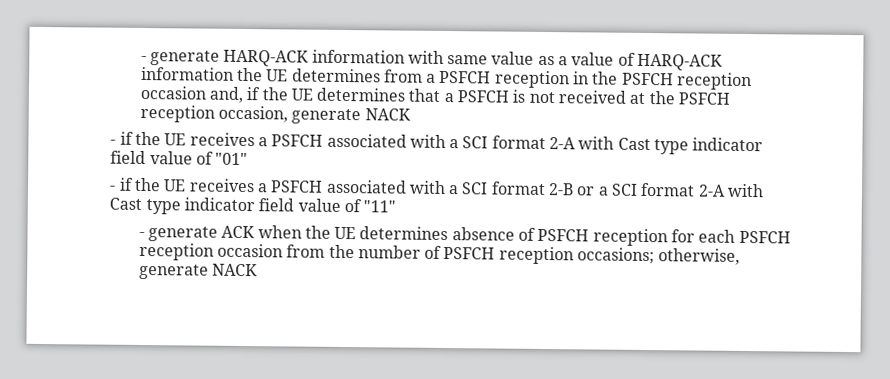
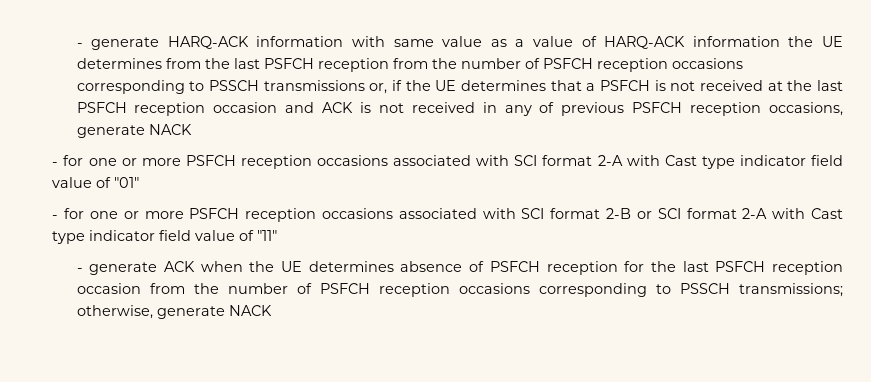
- - generate HARQ-ACK information with same value as a value of HARQ-ACK information the UE determines from a PSFCH reception in the PSFCH reception occasion and, if the UE determines that a PSFCH is not received at the PSFCH reception occasion, generate NACK
- - if the UE receives a PSFCH associated with a SCI format 2-A with Cast type indicator field value of "01"
+ - generate HARQ-ACK information with same value as a value of HARQ-ACK information the UE determines from the last PSFCH reception from the number of PSFCH reception occasions corresponding to PSSCH transmissions or, if the UE determines that a PSFCH is not received at the last PSFCH reception occasion and ACK is not received in any of previous PSFCH reception occasions, generate NACK
+ - for one or more PSFCH reception occasions associated with SCI format 2-A with Cast type indicator field value of "01"
- - if the UE receives a PSFCH associated with a SCI format 2-B or a SCI format 2-A with Cast type indicator field value of "11"
+ - for one or more PSFCH reception occasions associated with SCI format 2-B or SCI format 2-A with Cast type indicator field value of "11"
- - generate ACK when the UE determines absence of PSFCH reception for each PSFCH reception occasion from the number of PSFCH reception occasions; otherwise, generate NACK
+ - generate ACK when the UE determines absence of PSFCH reception for the last PSFCH reception occasion from the number of PSFCH reception occasions corresponding to PSSCH transmissions; otherwise, generate NACK

